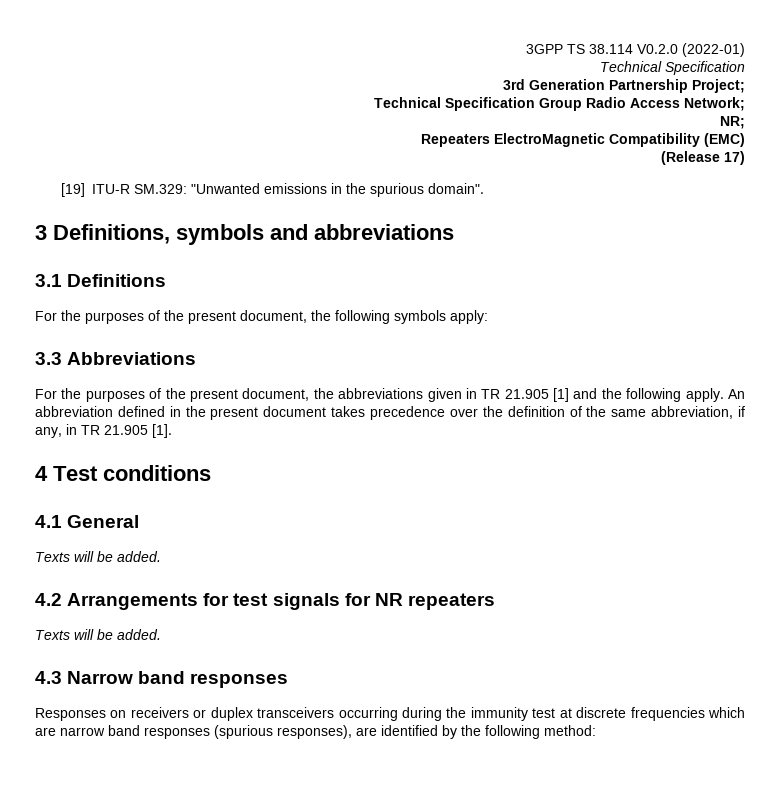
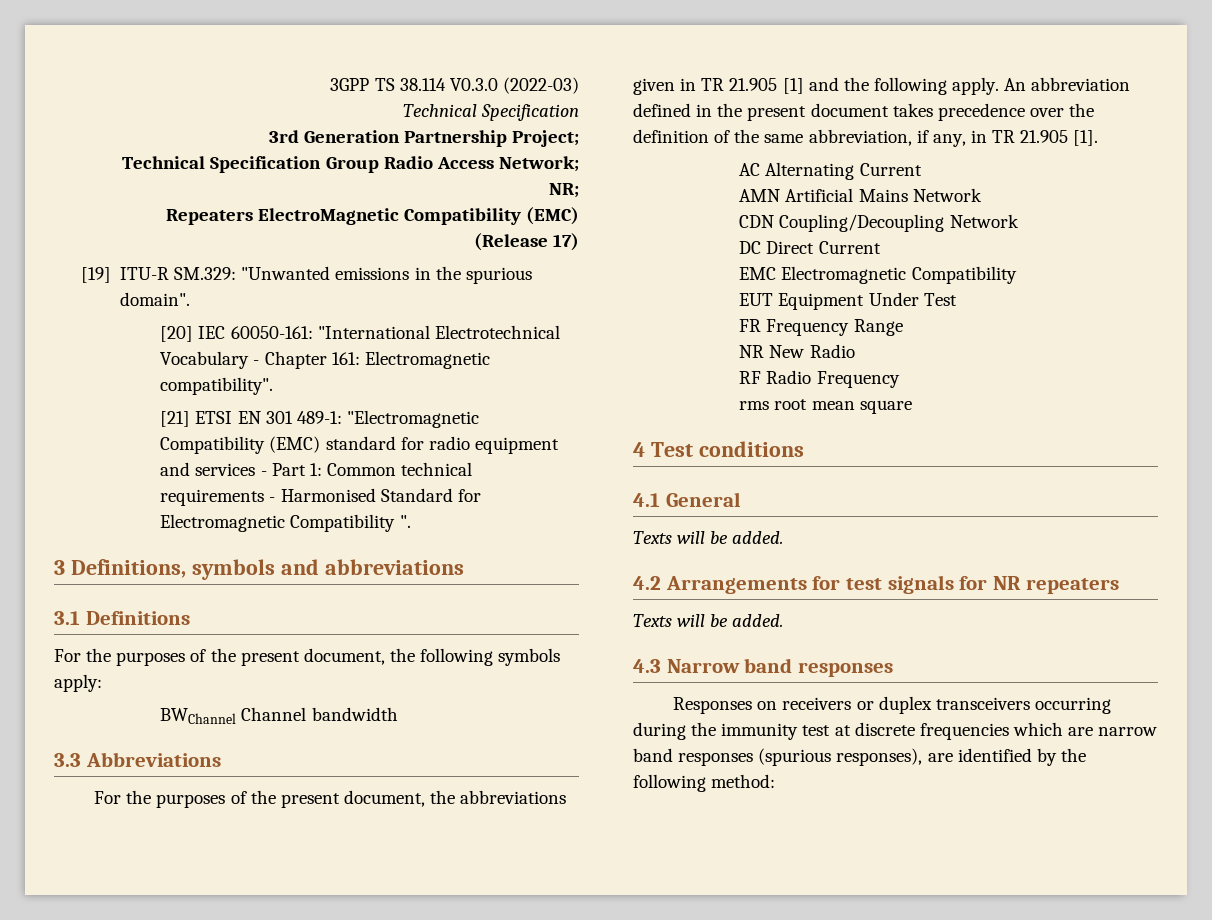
- 3GPP TS 38.114 V0.2.0 (2022-01)
+ 3GPP TS 38.114 V0.3.0 (2022-03)
+ [20] IEC 60050-161: "International Electrotechnical Vocabulary - Chapter 161: Electromagnetic compatibility".
+ [21] ETSI EN 301 489-1: "Electromagnetic Compatibility (EMC) standard for radio equipment and services - Part 1: Common technical requirements - Harmonised Standard for Electromagnetic Compatibility ".
+ BWChannel Channel bandwidth
+ AC Alternating Current
+ AMN Artificial Mains Network
+ CDN Coupling/Decoupling Network
+ DC Direct Current
+ EMC Electromagnetic Compatibility
+ EUT Equipment Under Test
+ FR Frequency Range
+ NR New Radio
+ RF Radio Frequency
+ rms root mean square

